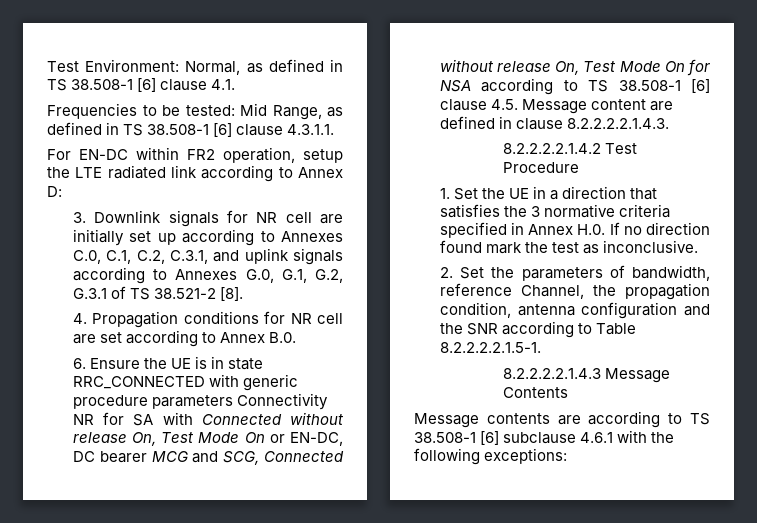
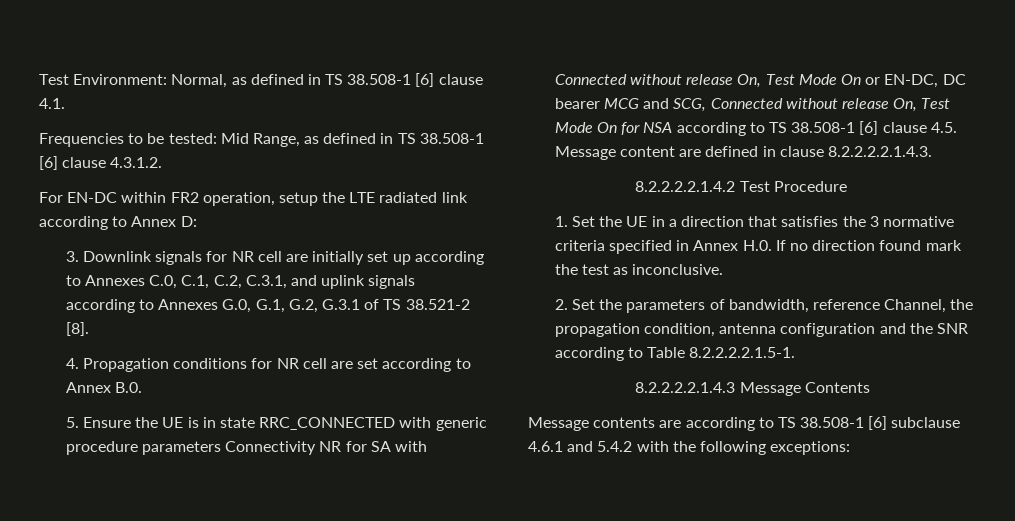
- Frequencies to be tested: Mid Range, as defined in TS 38.508-1 [6] clause 4.3.1.1.
+ Frequencies to be tested: Mid Range, as defined in TS 38.508-1 [6] clause 4.3.1.2.
- 6. Ensure the UE is in state RRC_CONNECTED with generic procedure parameters Connectivity NR for SA with Connected without release On, Test Mode On or EN-DC, DC bearer MCG and SCG, Connected without release On, Test Mode On for NSA according to TS 38.508-1 [6] clause 4.5. Message content are defined in clause 8.2.2.2.2.1.4.3.
+ 5. Ensure the UE is in state RRC_CONNECTED with generic procedure parameters Connectivity NR for SA with Connected without release On, Test Mode On or EN-DC, DC bearer MCG and SCG, Connected without release On, Test Mode On for NSA according to TS 38.508-1 [6] clause 4.5. Message content are defined in clause 8.2.2.2.2.1.4.3.
- Message contents are according to TS 38.508-1 [6] subclause 4.6.1 with the following exceptions:
+ Message contents are according to TS 38.508-1 [6] subclause 4.6.1 and 5.4.2 with the following exceptions:

